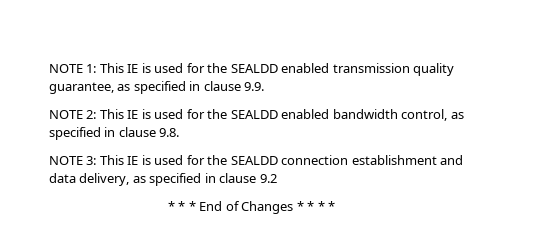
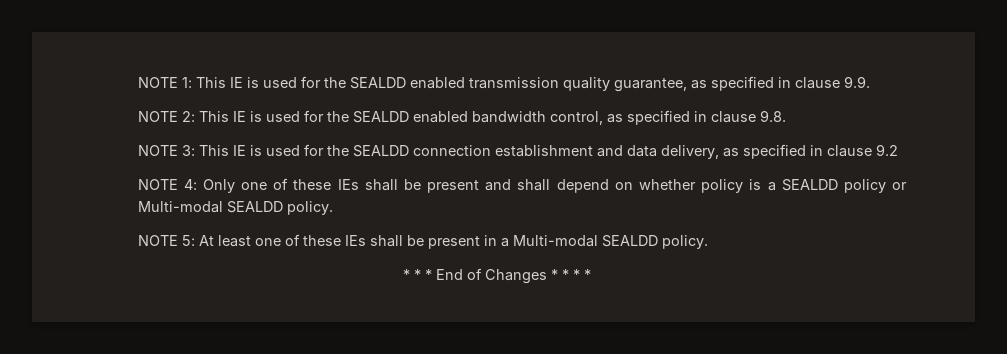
+ NOTE 4: Only one of these IEs shall be present and shall depend on whether policy is a SEALDD policy or Multi-modal SEALDD policy.
+ NOTE 5: At least one of these IEs shall be present in a Multi-modal SEALDD policy.

